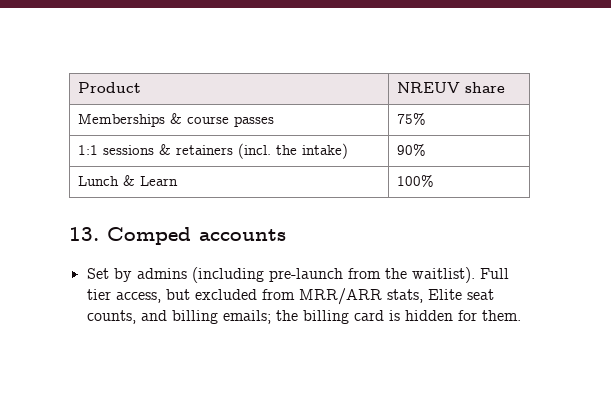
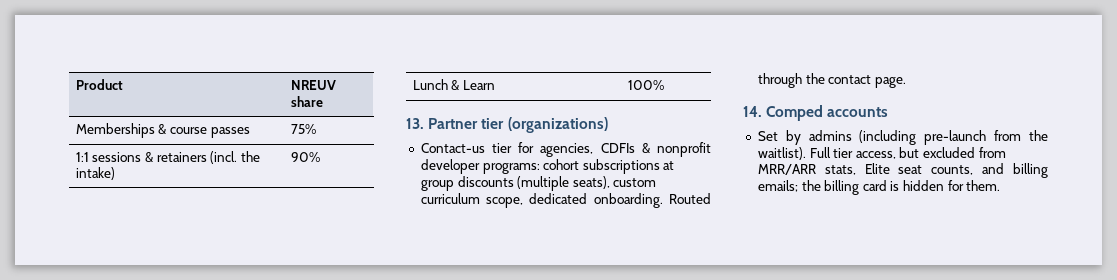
- 13. Comped accounts
+ 13. Partner tier (organizations)
+ Contact-us tier for agencies, CDFIs & nonprofit developer programs: cohort subscriptions at group discounts (multiple seats), custom curriculum scope, dedicated onboarding. Routed through the contact page.
+ 14. Comped accounts

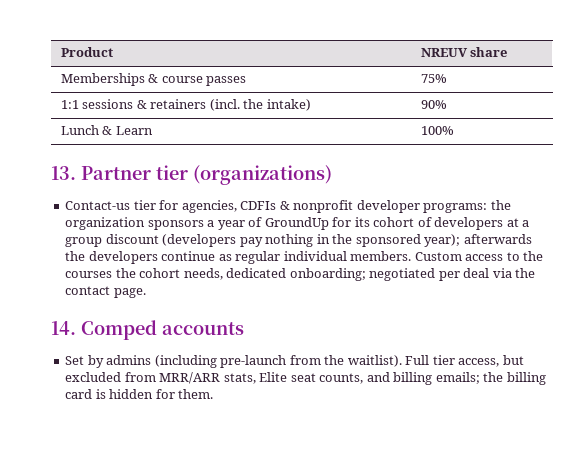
- Contact-us tier for agencies, CDFIs & nonprofit developer programs: cohort subscriptions at group discounts (multiple seats), custom curriculum scope, dedicated onboarding. Routed through the contact page.
+ Contact-us tier for agencies, CDFIs & nonprofit developer programs: the organization sponsors a year of GroundUp for its cohort of developers at a group discount (developers pay nothing in the sponsored year); afterwards the developers continue as regular individual members. Custom access to the courses the cohort needs, dedicated onboarding; negotiated per deal via the contact page.

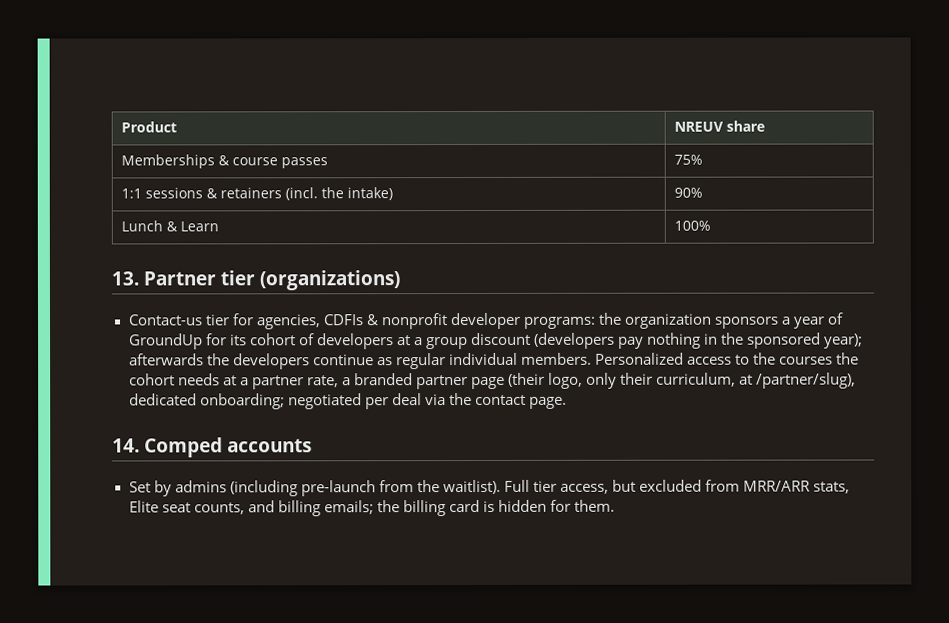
- Custom access to the courses the cohort needs, dedicated onboarding; negotiated per deal via the contact page.
+ Personalized access to the courses the cohort needs at a partner rate, a branded partner page (their logo, only their curriculum, at /partner/slug), dedicated onboarding; negotiated per deal via the contact page.

